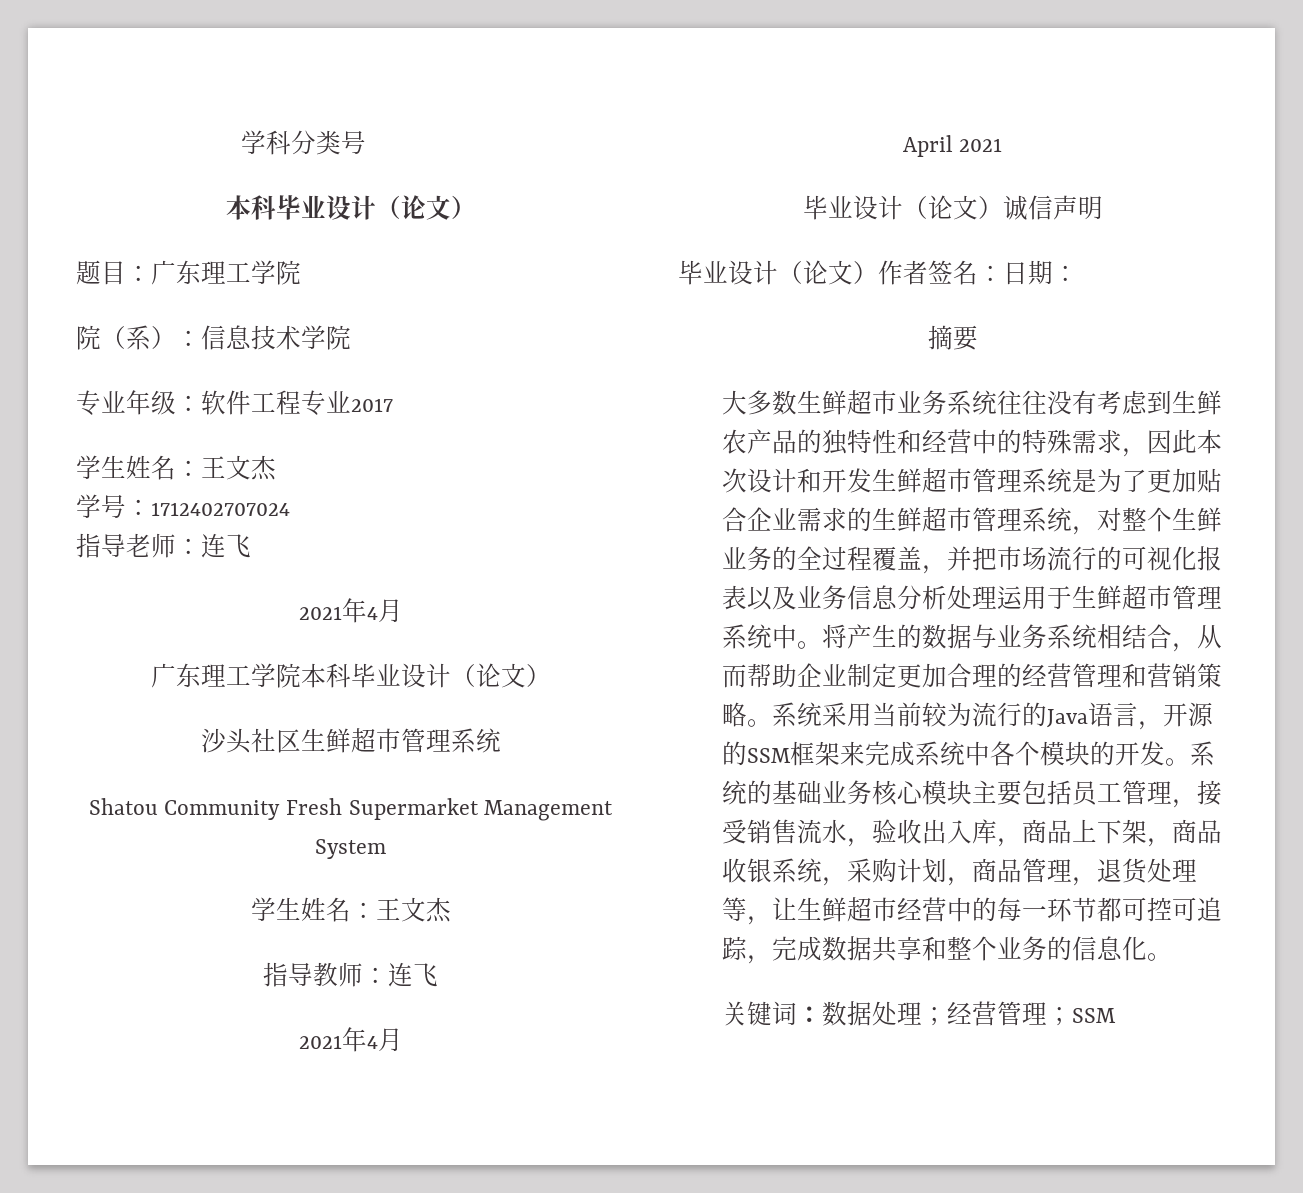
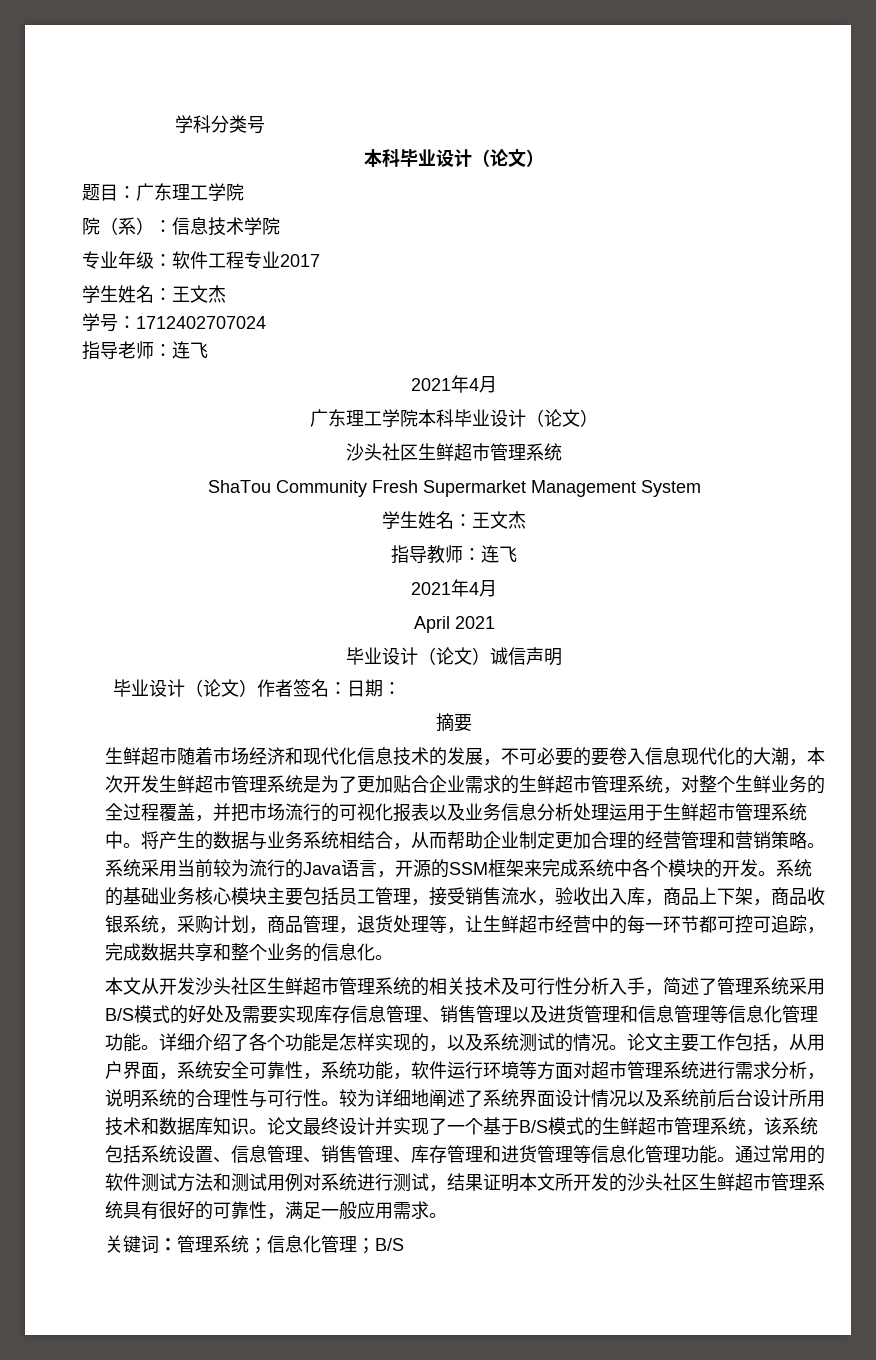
- Shatou Community Fresh Supermarket Management System
+ ShaTou Community Fresh Supermarket Management System
- 大多数生鲜超市业务系统往往没有考虑到生鲜农产品的独特性和经营中的特殊需求，因此本次设计和开发生鲜超市管理系统是为了更加贴合企业需求的生鲜超市管理系统，对整个生鲜业务的全过程覆盖，并把市场流行的可视化报表以及业务信息分析处理运用于生鲜超市管理系统中。
+ 生鲜超市随着市场经济和现代化信息技术的发展，不可必要的要卷入信息现代化的大潮，本次开发生鲜超市管理系统是为了更加贴合企业需求的生鲜超市管理系统，对整个生鲜业务的全过程覆盖，并把市场流行的可视化报表以及业务信息分析处理运用于生鲜超市管理系统中。
- 关键词：数据处理；经营管理；SSM
+ 本文从开发沙头社区生鲜超市管理系统的相关技术及可行性分析入手，简述了管理系统采用B/S模式的好处及需要实现库存信息管理、销售管理以及进货管理和信息管理等信息化管理功能。详细介绍了各个功能是怎样实现的，以及系统测试的情况。论文主要工作包括，从用户界面，系统安全可靠性，系统功能，软件运行环境等方面对超市管理系统进行需求分析，说明系统的合理性与可行性。较为详细地阐述了系统界面设计情况以及系统前后台设计所用技术和数据库知识。论文最终设计并实现了一个基于B/S模式的生鲜超市管理系统，该系统包括系统设置、信息管理、销售管理、库存管理和进货管理等信息化管理功能。通过常用的软件测试方法和测试用例对系统进行测试，结果证明本文所开发的沙头社区生鲜超市管理系统具有很好的可靠性，满足一般应用需求。
+ 关键词：管理系统；信息化管理；B/S

